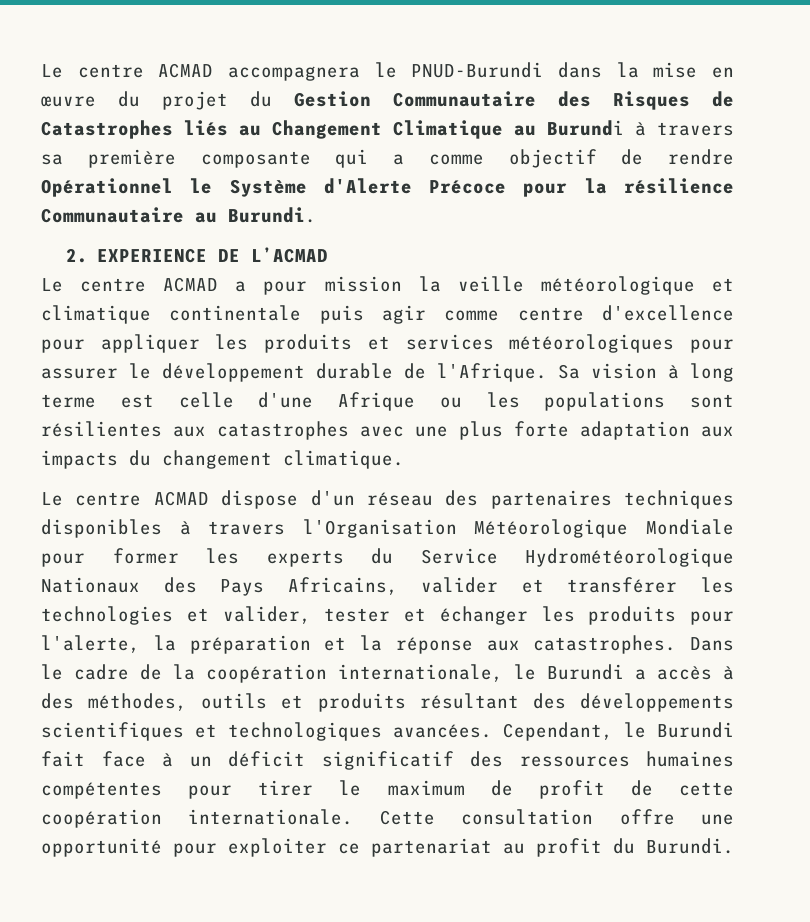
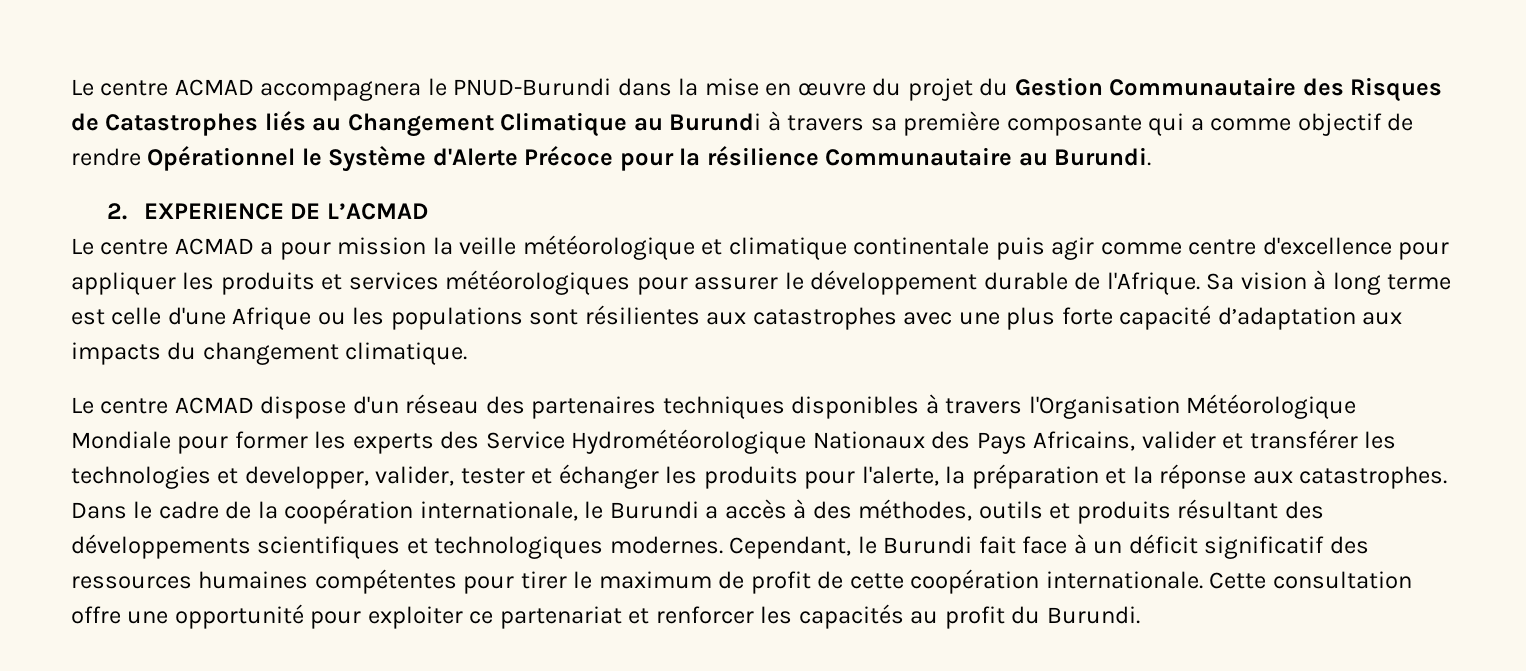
- Sa vision à long terme est celle d'une Afrique ou les populations sont résilientes aux catastrophes avec une plus forte adaptation aux impacts du changement climatique.
+ Sa vision à long terme est celle d'une Afrique ou les populations sont résilientes aux catastrophes avec une plus forte capacité d’adaptation aux impacts du changement climatique.
- Le centre ACMAD dispose d'un réseau des partenaires techniques disponibles à travers l'Organisation Météorologique Mondiale pour former les experts du Service Hydrométéorologique Nationaux des Pays Africains, valider et transférer les technologies et valider, tester et échanger les produits pour l'alerte, la préparation et la réponse aux catastrophes.
+ Le centre ACMAD dispose d'un réseau des partenaires techniques disponibles à travers l'Organisation Météorologique Mondiale pour former les experts des Service Hydrométéorologique Nationaux des Pays Africains, valider et transférer les technologies et developper, valider, tester et échanger les produits pour l'alerte, la préparation et la réponse aux catastrophes.
- Dans le cadre de la coopération internationale, le Burundi a accès à des méthodes, outils et produits résultant des développements scientifiques et technologiques avancées.
+ Dans le cadre de la coopération internationale, le Burundi a accès à des méthodes, outils et produits résultant des développements scientifiques et technologiques modernes.
- Cette consultation offre une opportunité pour exploiter ce partenariat au profit du Burundi.
+ Cette consultation offre une opportunité pour exploiter ce partenariat et renforcer les capacités au profit du Burundi.

